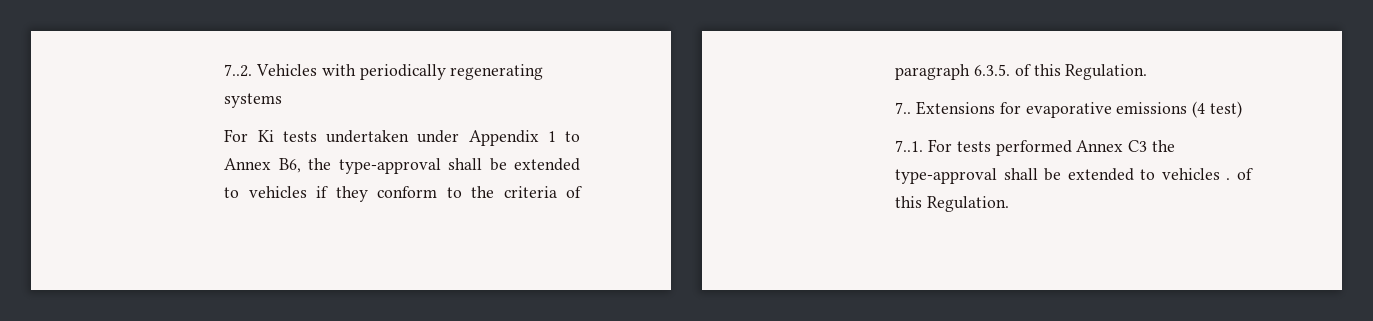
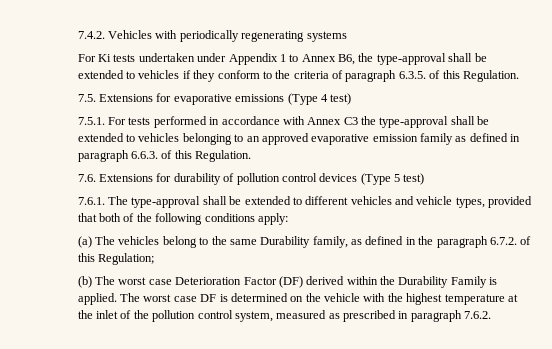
- 7..2. Vehicles with periodically regenerating systems
+ 7.4.2. Vehicles with periodically regenerating systems
- 7.. Extensions for evaporative emissions (4 test)
- 7..1. For tests performed Annex C3 the type-approval shall be extended to vehicles . of this Regulation.
+ 7.5. Extensions for evaporative emissions (Type 4 test)
+ 7.5.1. For tests performed in accordance with Annex C3 the type-approval shall be extended to vehicles belonging to an approved evaporative emission family as defined in paragraph 6.6.3. of this Regulation.
+ 7.6. Extensions for durability of pollution control devices (Type 5 test)
+ 7.6.1. The type-approval shall be extended to different vehicles and vehicle types, provided that both of the following conditions apply:
+ (a) The vehicles belong to the same Durability family, as defined in the paragraph 6.7.2. of this Regulation;
+ (b) The worst case Deterioration Factor (DF) derived within the Durability Family is applied. The worst case DF is determined on the vehicle with the highest temperature at the inlet of the pollution control system, measured as prescribed in paragraph 7.6.2.

